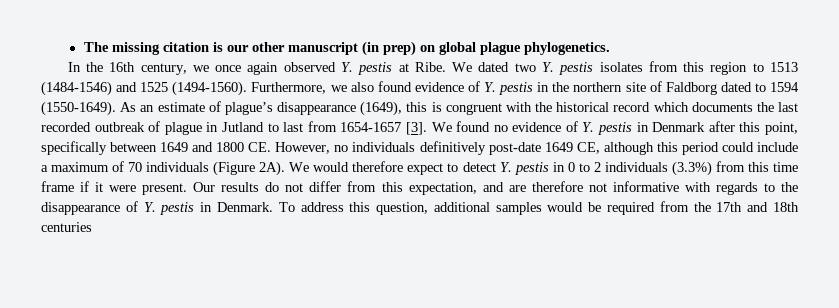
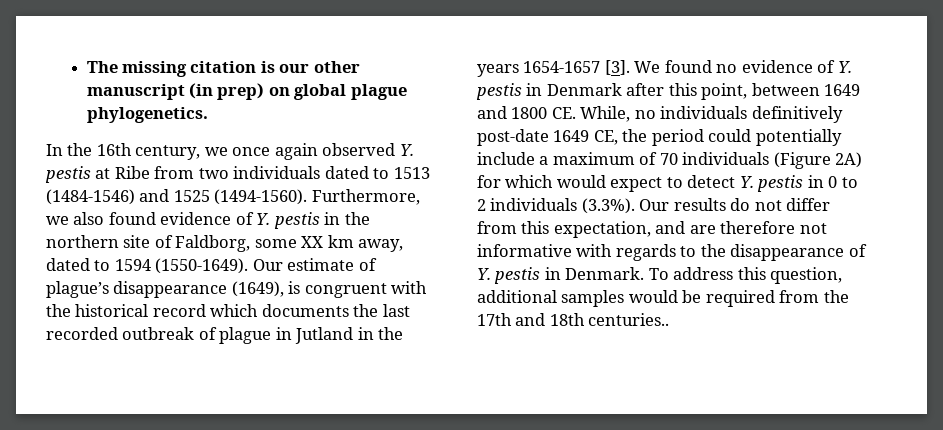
- In the 16th century, we once again observed Y. pestis at Ribe. We dated two Y. pestis isolates from this region to 1513 (1484-1546) and 1525 (1494-1560).
+ In the 16th century, we once again observed Y. pestis at Ribe from two individuals dated to 1513 (1484-1546) and 1525 (1494-1560).
- Furthermore, we also found evidence of Y. pestis in the northern site of Faldborg dated to 1594 (1550-1649).
+ Furthermore, we also found evidence of Y. pestis in the northern site of Faldborg, some XX km away, dated to 1594 (1550-1649).
- As an estimate of plague’s disappearance (1649), this is congruent with the historical record which documents the last recorded outbreak of plague in Jutland to last from 1654-1657 [3].
+ Our estimate of plague’s disappearance (1649), is congruent with the historical record which documents the last recorded outbreak of plague in Jutland in the years 1654-1657 [3].
- We found no evidence of Y. pestis in Denmark after this point, specifically between 1649 and 1800 CE. However, no individuals definitively post-date 1649 CE, although this period could include a maximum of 70 individuals (Figure 2A). We would therefore expect to detect Y. pestis in 0 to 2 individuals (3.3%) from this time frame if it were present. Our results do not differ from this expectation, and are therefore not informative with regards to the disappearance of Y. pestis in Denmark.
+ We found no evidence of Y. pestis in Denmark after this point, between 1649 and 1800 CE. While, no individuals definitively post-date 1649 CE, the period could potentially include a maximum of 70 individuals (Figure 2A) for which would expect to detect Y. pestis in 0 to 2 individuals (3.3%). Our results do not differ from this expectation, and are therefore not informative with regards to the disappearance of Y. pestis in Denmark.
- To address this question, additional samples would be required from the 17th and 18th centuries
+ To address this question, additional samples would be required from the 17th and 18th centuries..

